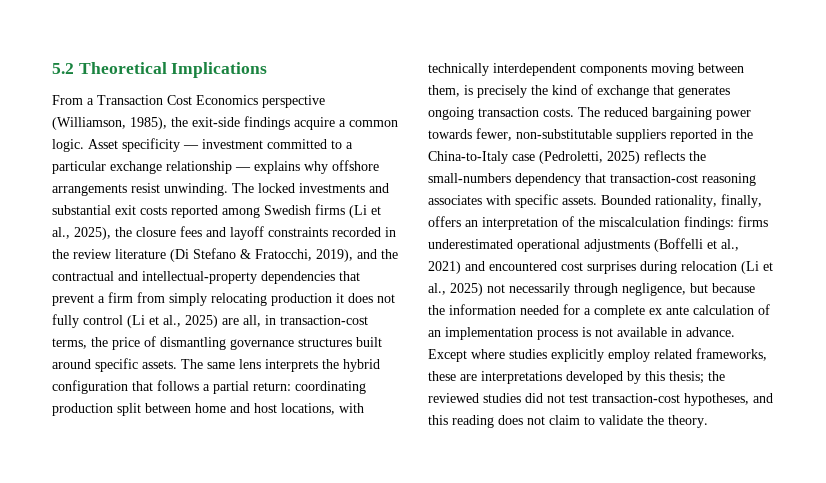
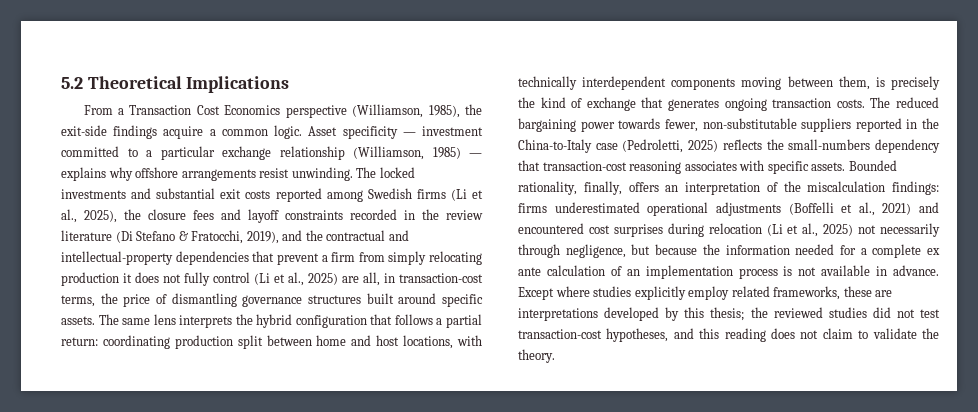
- Asset specificity — investment committed to a particular exchange relationship — explains why offshore arrangements resist unwinding.
+ Asset specificity — investment committed to a particular exchange relationship (Williamson, 1985) — explains why offshore arrangements resist unwinding.

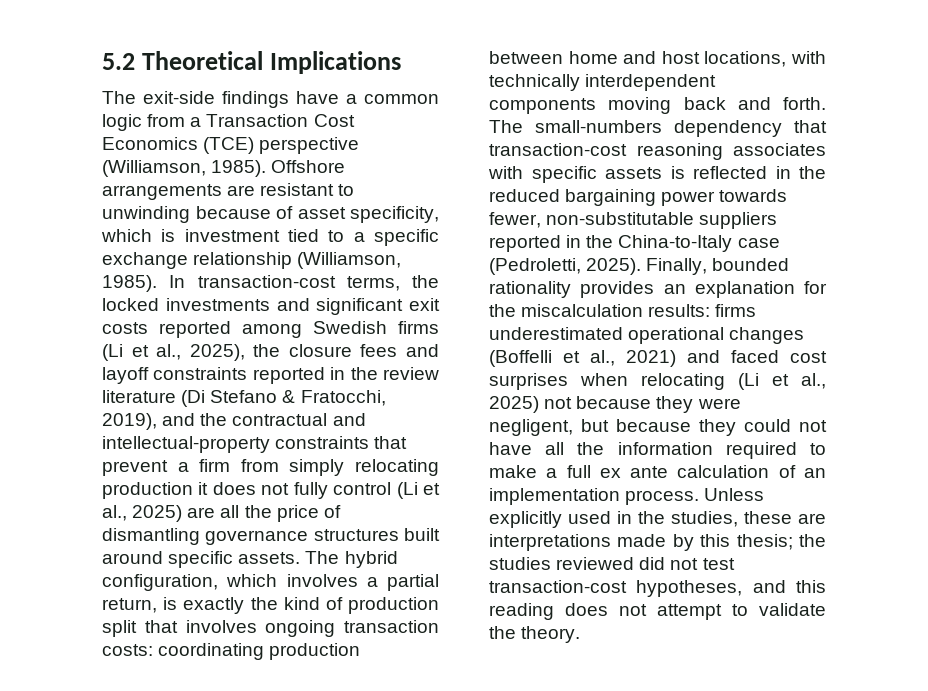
- From a Transaction Cost Economics perspective (Williamson, 1985), the exit-side findings acquire a common logic. Asset specificity — investment committed to a particular exchange relationship (Williamson, 1985) — explains why offshore arrangements resist unwinding. The locked investments and substantial exit costs reported among Swedish firms (Li et al., 2025), the closure fees and layoff constraints recorded in the review literature (Di Stefano & Fratocchi, 2019), and the contractual and intellectual-property dependencies that prevent a firm from simply relocating production it does not fully control (Li et al., 2025) are all, in transaction-cost terms, the price of dismantling governance structures built around specific assets.
+ The exit-side findings have a common logic from a Transaction Cost Economics (TCE) perspective (Williamson, 1985). Offshore arrangements are resistant to unwinding because of asset specificity, which is investment tied to a specific exchange relationship (Williamson, 1985). In transaction-cost terms, the locked investments and significant exit costs reported among Swedish firms (Li et al., 2025), the closure fees and layoff constraints reported in the review literature (Di Stefano & Fratocchi, 2019), and the contractual and intellectual-property constraints that prevent a firm from simply relocating production it does not fully control (Li et al., 2025) are all the price of dismantling governance structures built around specific assets.
- The same lens interprets the hybrid configuration that follows a partial return:
+ The hybrid configuration, which involves a partial return, is exactly the kind of production split that involves ongoing transaction costs:
- coordinating production split between home and host locations, with technically interdependent components moving between them, is precisely the kind of exchange that generates ongoing transaction costs. The reduced bargaining power towards fewer, non-substitutable suppliers reported in the China-to-Italy case (Pedroletti, 2025) reflects the small-numbers dependency that transaction-cost reasoning associates with specific assets. Bounded rationality, finally, offers an interpretation of the miscalculation findings:
+ coordinating production between home and host locations, with technically interdependent components moving back and forth. The small-numbers dependency that transaction-cost reasoning associates with specific assets is reflected in the reduced bargaining power towards fewer, non-substitutable suppliers reported in the China-to-Italy case (Pedroletti, 2025). Finally, bounded rationality provides an explanation for the miscalculation results:
- firms underestimated operational adjustments (Boffelli et al., 2021) and encountered cost surprises during relocation (Li et al., 2025) not necessarily through negligence, but because the information needed for a complete ex ante calculation of an implementation process is not available in advance. Except where studies explicitly employ related frameworks, these are interpretations developed by this thesis;
+ firms underestimated operational changes (Boffelli et al., 2021) and faced cost surprises when relocating (Li et al., 2025) not because they were negligent, but because they could not have all the information required to make a full ex ante calculation of an implementation process. Unless explicitly used in the studies, these are interpretations made by this thesis;
- the reviewed studies did not test transaction-cost hypotheses, and this reading does not claim to validate the theory.
+ the studies reviewed did not test transaction-cost hypotheses, and this reading does not attempt to validate the theory.

